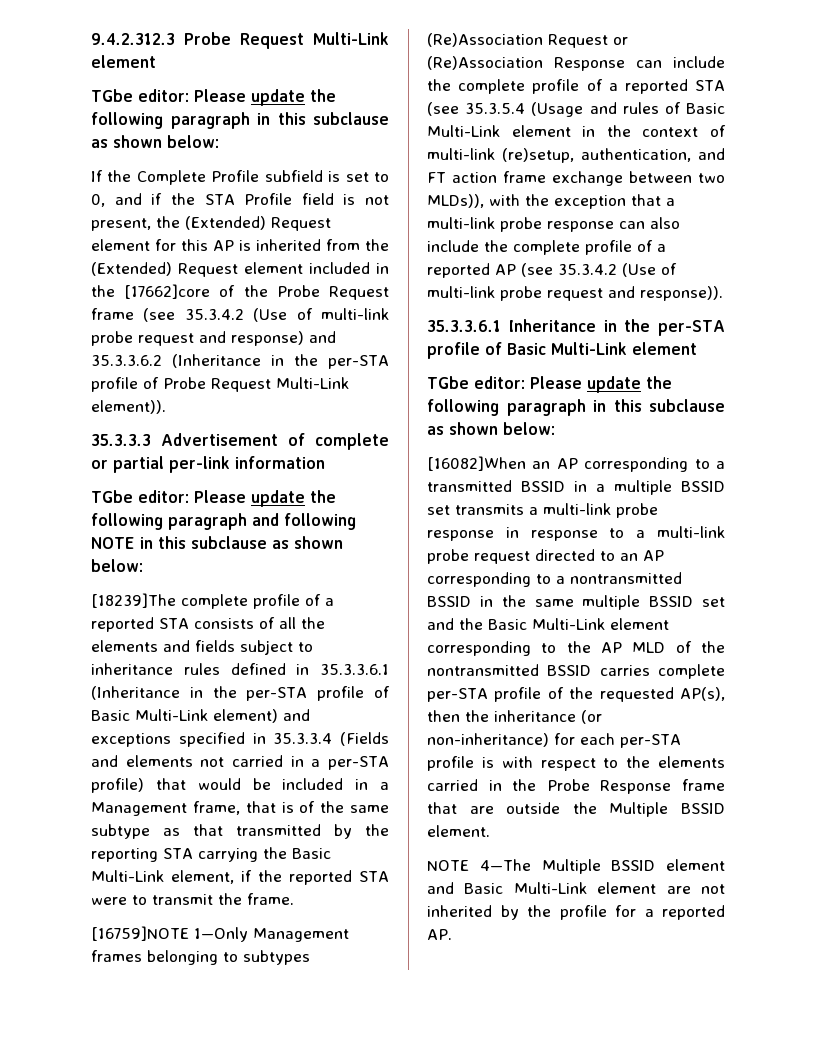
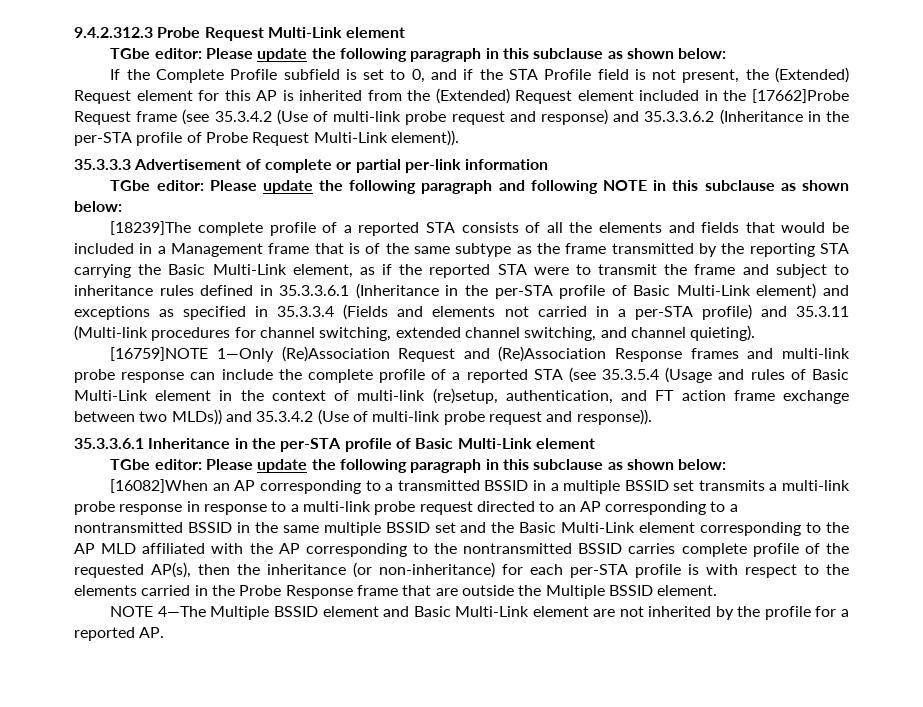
- If the Complete Profile subfield is set to 0, and if the STA Profile field is not present, the (Extended) Request element for this AP is inherited from the (Extended) Request element included in the [17662]core of the Probe Request frame (see 35.3.4.2 (Use of multi-link probe request and response) and 35.3.3.6.2 (Inheritance in the per-STA profile of Probe Request Multi-Link element)).
+ If the Complete Profile subfield is set to 0, and if the STA Profile field is not present, the (Extended) Request element for this AP is inherited from the (Extended) Request element included in the [17662]Probe Request frame (see 35.3.4.2 (Use of multi-link probe request and response) and 35.3.3.6.2 (Inheritance in the per-STA profile of Probe Request Multi-Link element)).
- [18239]The complete profile of a reported STA consists of all the elements and fields subject to inheritance rules defined in 35.3.3.6.1 (Inheritance in the per-STA profile of Basic Multi-Link element) and exceptions specified in 35.3.3.4 (Fields and elements not carried in a per-STA profile) that would be included in a Management frame, that is of the same subtype as that transmitted by the reporting STA carrying the Basic Multi-Link element, if the reported STA were to transmit the frame.
- [16759]NOTE 1—Only Management frames belonging to subtypes (Re)Association Request or (Re)Association Response can include the complete profile of a reported STA (see 35.3.5.4 (Usage and rules of Basic Multi-Link element in the context of multi-link (re)setup, authentication, and FT action frame exchange between two MLDs)), with the exception that a multi-link probe response can also include the complete profile of a reported AP (see 35.3.4.2 (Use of multi-link probe request and response)).
+ [18239]The complete profile of a reported STA consists of all the elements and fields that would be included in a Management frame that is of the same subtype as the frame transmitted by the reporting STA carrying the Basic Multi-Link element, as if the reported STA were to transmit the frame and subject to inheritance rules defined in 35.3.3.6.1 (Inheritance in the per-STA profile of Basic Multi-Link element) and exceptions as specified in 35.3.3.4 (Fields and elements not carried in a per-STA profile) and 35.3.11 (Multi-link procedures for channel switching, extended channel switching, and channel quieting).
+ [16759]NOTE 1—Only (Re)Association Request and (Re)Association Response frames and multi-link probe response can include the complete profile of a reported STA (see 35.3.5.4 (Usage and rules of Basic Multi-Link element in the context of multi-link (re)setup, authentication, and FT action frame exchange between two MLDs)) and 35.3.4.2 (Use of multi-link probe request and response)).
- [16082]When an AP corresponding to a transmitted BSSID in a multiple BSSID set transmits a multi-link probe response in response to a multi-link probe request directed to an AP corresponding to a nontransmitted BSSID in the same multiple BSSID set and the Basic Multi-Link element corresponding to the AP MLD of the nontransmitted BSSID carries complete per-STA profile of the requested AP(s), then the inheritance (or non-inheritance) for each per-STA profile is with respect to the elements carried in the Probe Response frame that are outside the Multiple BSSID element.
+ [16082]When an AP corresponding to a transmitted BSSID in a multiple BSSID set transmits a multi-link probe response in response to a multi-link probe request directed to an AP corresponding to a nontransmitted BSSID in the same multiple BSSID set and the Basic Multi-Link element corresponding to the AP MLD affiliated with the AP corresponding to the nontransmitted BSSID carries complete profile of the requested AP(s), then the inheritance (or non-inheritance) for each per-STA profile is with respect to the elements carried in the Probe Response frame that are outside the Multiple BSSID element.

